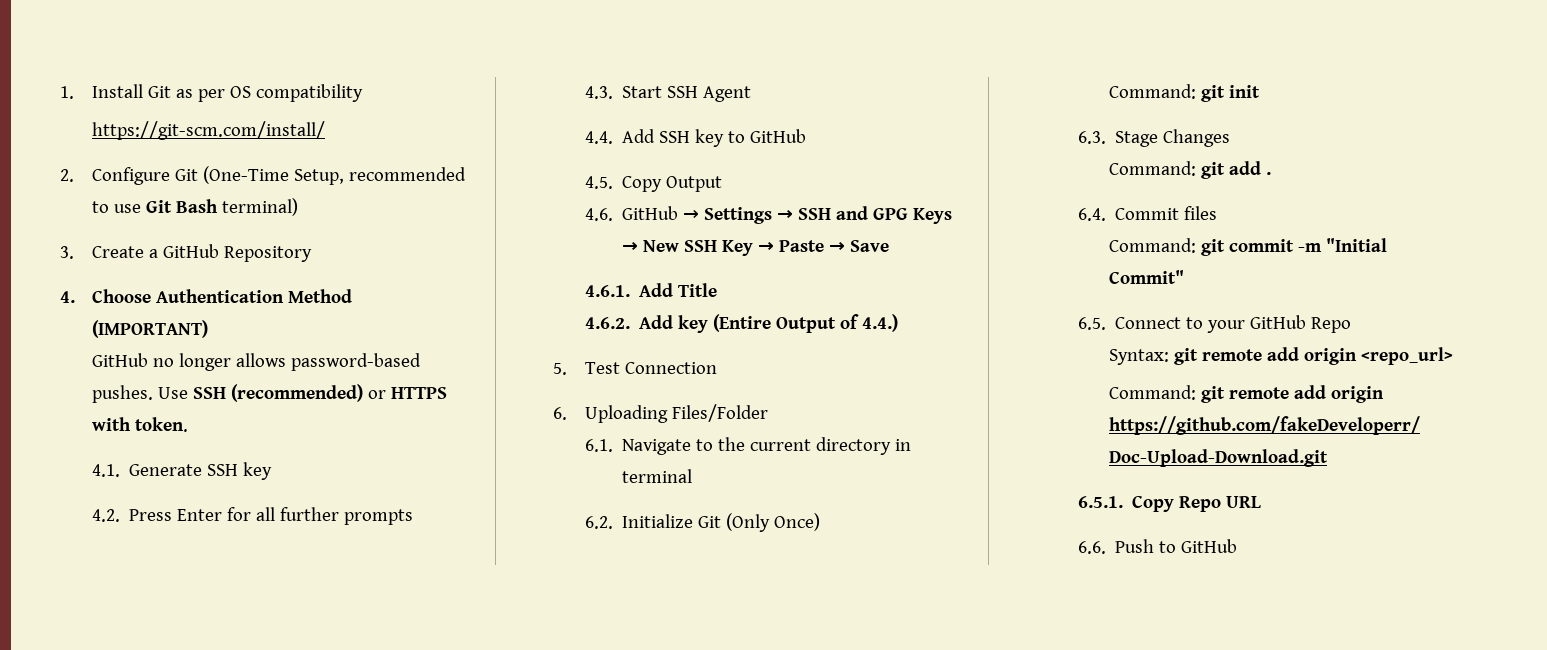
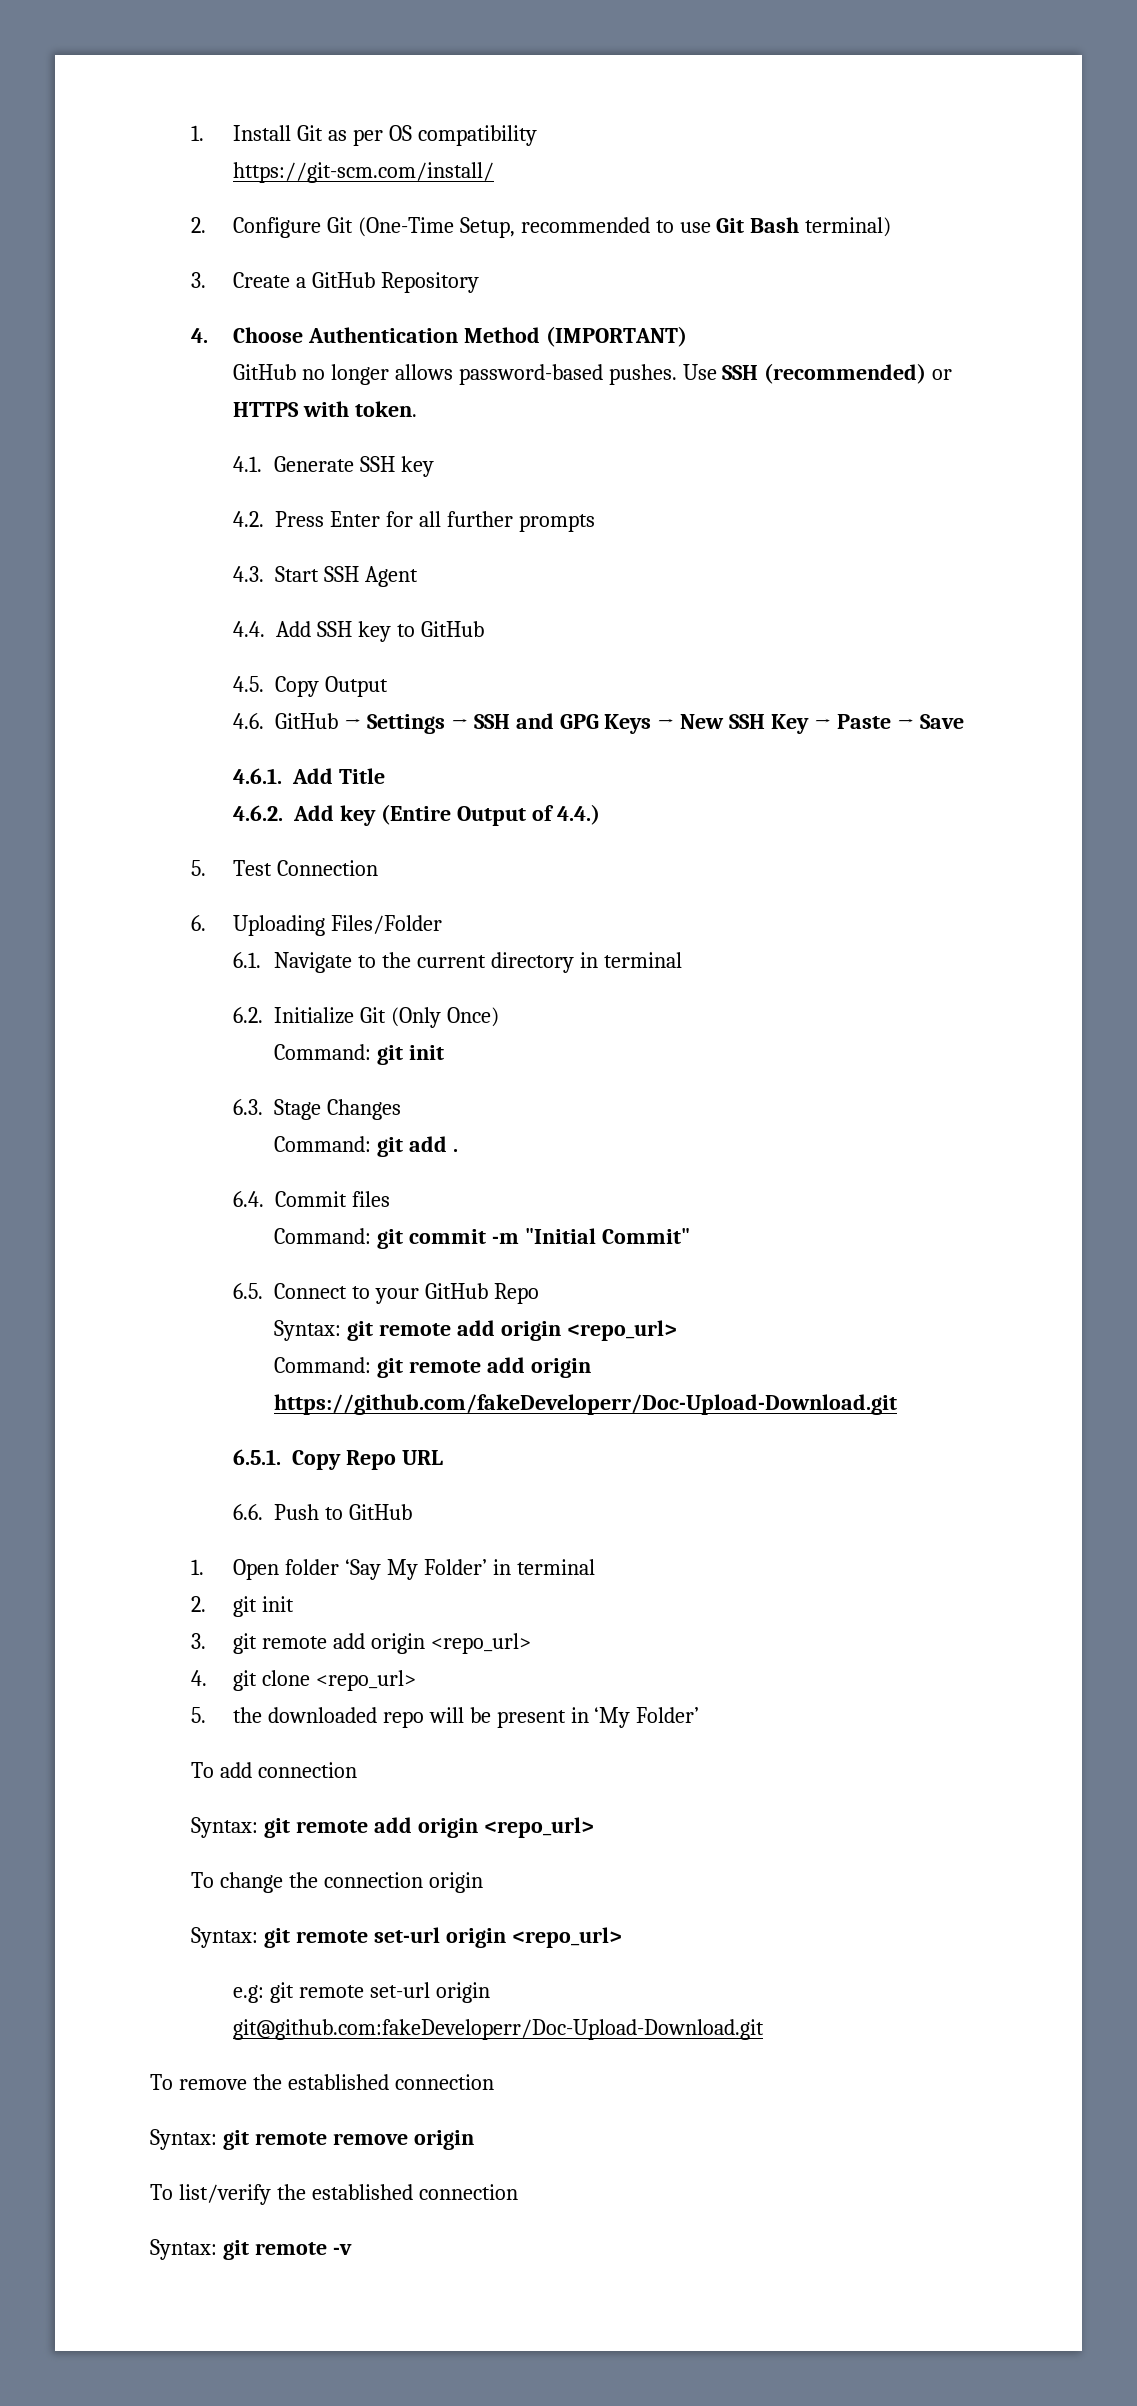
+ 1. Open folder ‘Say My Folder’ in terminal
+ 2. git init
+ 3. git remote add origin <repo_url>
+ 4. git clone <repo_url>
+ 5. the downloaded repo will be present in ‘My Folder’
+ To add connection
+ Syntax: git remote add origin <repo_url>
+ To change the connection origin
+ Syntax: git remote set-url origin <repo_url>
+ e.g: git remote set-url origin git@github.com:fakeDeveloperr/Doc-Upload-Download.git
+ To remove the established connection
+ Syntax: git remote remove origin
+ To list/verify the established connection
+ Syntax: git remote -v

